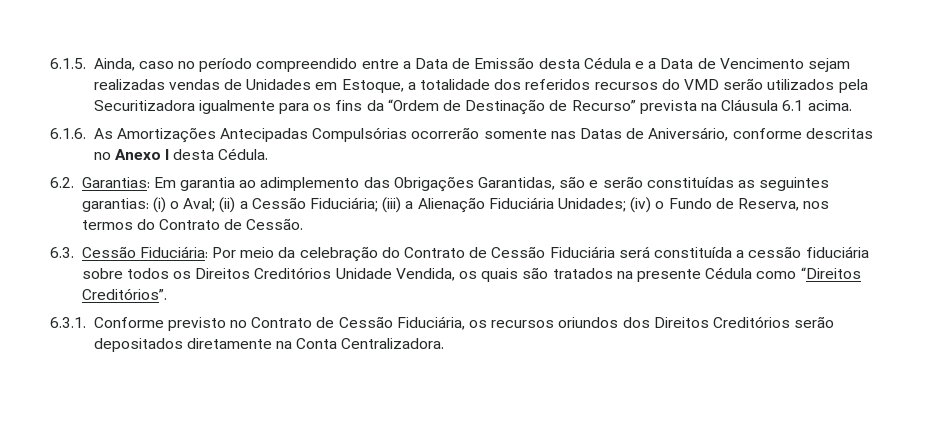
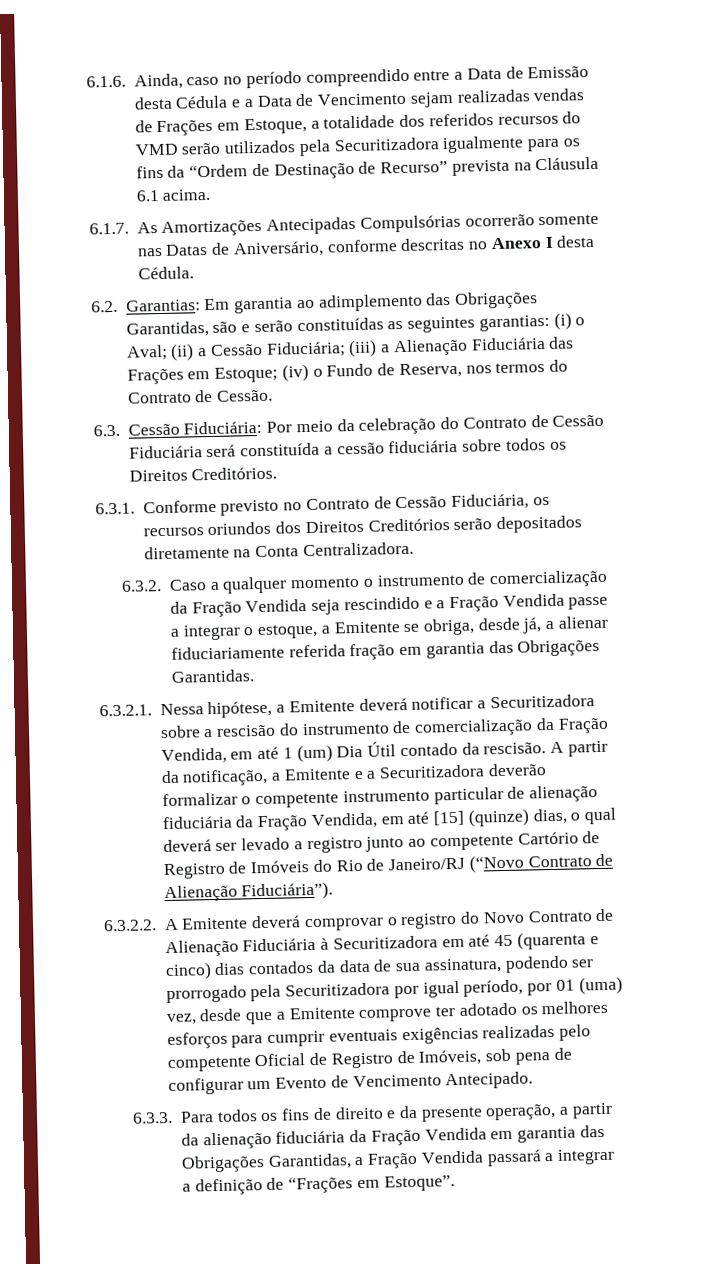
- 6.1.5. Ainda, caso no período compreendido entre a Data de Emissão desta Cédula e a Data de Vencimento sejam realizadas vendas de Unidades em Estoque, a totalidade dos referidos recursos do VMD serão utilizados pela Securitizadora igualmente para os fins da “Ordem de Destinação de Recurso” prevista na Cláusula 6.1 acima.
+ 6.1.6. Ainda, caso no período compreendido entre a Data de Emissão desta Cédula e a Data de Vencimento sejam realizadas vendas de Frações em Estoque, a totalidade dos referidos recursos do VMD serão utilizados pela Securitizadora igualmente para os fins da “Ordem de Destinação de Recurso” prevista na Cláusula 6.1 acima.
- 6.1.6. As Amortizações Antecipadas Compulsórias ocorrerão somente nas Datas de Aniversário, conforme descritas no Anexo I desta Cédula.
+ 6.1.7. As Amortizações Antecipadas Compulsórias ocorrerão somente nas Datas de Aniversário, conforme descritas no Anexo I desta Cédula.
- 6.2. Garantias: Em garantia ao adimplemento das Obrigações Garantidas, são e serão constituídas as seguintes garantias: (i) o Aval; (ii) a Cessão Fiduciária; (iii) a Alienação Fiduciária Unidades; (iv) o Fundo de Reserva, nos termos do Contrato de Cessão.
+ 6.2. Garantias: Em garantia ao adimplemento das Obrigações Garantidas, são e serão constituídas as seguintes garantias: (i) o Aval; (ii) a Cessão Fiduciária; (iii) a Alienação Fiduciária das Frações em Estoque; (iv) o Fundo de Reserva, nos termos do Contrato de Cessão.
- 6.3. Cessão Fiduciária: Por meio da celebração do Contrato de Cessão Fiduciária será constituída a cessão fiduciária sobre todos os Direitos Creditórios Unidade Vendida, os quais são tratados na presente Cédula como “Direitos Creditórios”.
+ 6.3. Cessão Fiduciária: Por meio da celebração do Contrato de Cessão Fiduciária será constituída a cessão fiduciária sobre todos os Direitos Creditórios.
+ 6.3.2. Caso a qualquer momento o instrumento de comercialização da Fração Vendida seja rescindido e a Fração Vendida passe a integrar o estoque, a Emitente se obriga, desde já, a alienar fiduciariamente referida fração em garantia das Obrigações Garantidas.
+ 6.3.2.1. Nessa hipótese, a Emitente deverá notificar a Securitizadora sobre a rescisão do instrumento de comercialização da Fração Vendida, em até 1 (um) Dia Útil contado da rescisão. A partir da notificação, a Emitente e a Securitizadora deverão formalizar o competente instrumento particular de alienação fiduciária da Fração Vendida, em até [15] (quinze) dias, o qual deverá ser levado a registro junto ao competente Cartório de Registro de Imóveis do Rio de Janeiro/RJ (“Novo Contrato de Alienação Fiduciária”).
+ 6.3.2.2. A Emitente deverá comprovar o registro do Novo Contrato de Alienação Fiduciária à Securitizadora em até 45 (quarenta e cinco) dias contados da data de sua assinatura, podendo ser prorrogado pela Securitizadora por igual período, por 01 (uma) vez, desde que a Emitente comprove ter adotado os melhores esforços para cumprir eventuais exigências realizadas pelo competente Oficial de Registro de Imóveis, sob pena de configurar um Evento de Vencimento Antecipado.
+ 6.3.3. Para todos os fins de direito e da presente operação, a partir da alienação fiduciária da Fração Vendida em garantia das Obrigações Garantidas, a Fração Vendida passará a integrar a definição de “Frações em Estoque”.

